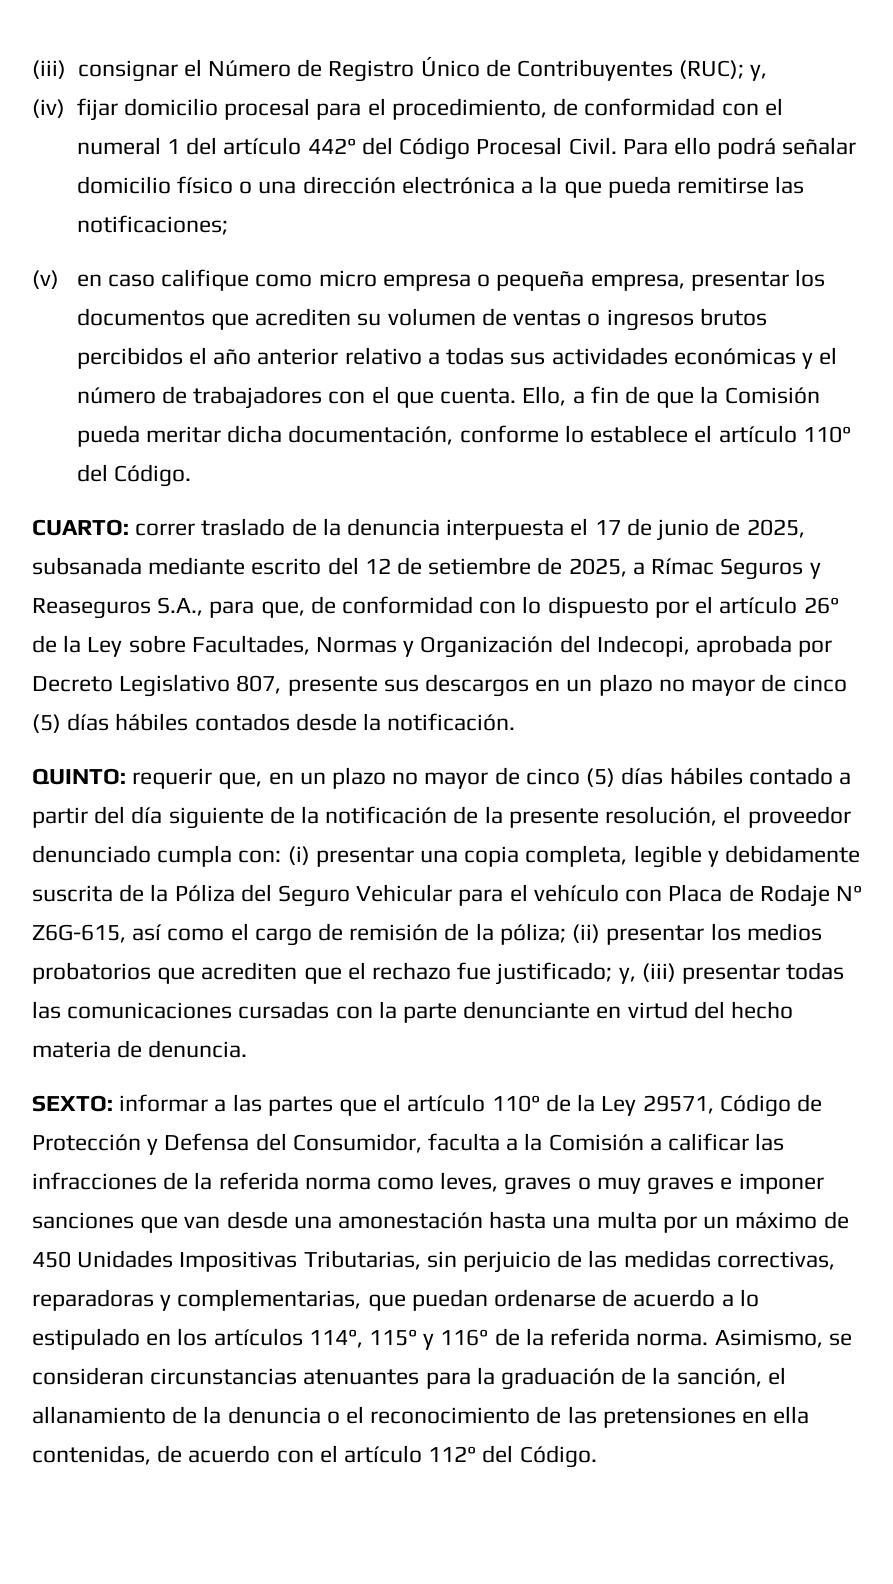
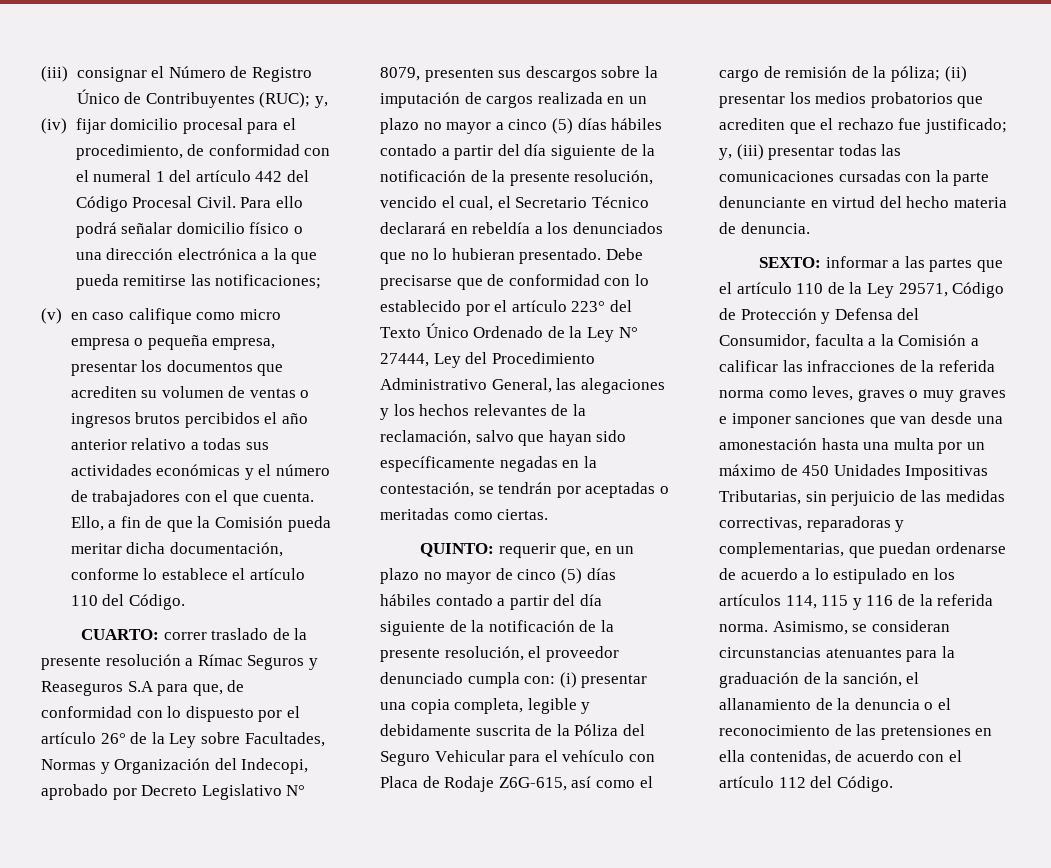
- (iv) fijar domicilio procesal para el procedimiento, de conformidad con el numeral 1 del artículo 442° del Código Procesal Civil.
+ (iv) fijar domicilio procesal para el procedimiento, de conformidad con el numeral 1 del artículo 442 del Código Procesal Civil.
- Ello, a fin de que la Comisión pueda meritar dicha documentación, conforme lo establece el artículo 110° del Código.
+ Ello, a fin de que la Comisión pueda meritar dicha documentación, conforme lo establece el artículo 110 del Código.
- CUARTO: correr traslado de la denuncia interpuesta el 17 de junio de 2025, subsanada mediante escrito del 12 de setiembre de 2025, a Rímac Seguros y Reaseguros S.A., para que, de conformidad con lo dispuesto por el artículo 26° de la Ley sobre Facultades, Normas y Organización del Indecopi, aprobada por Decreto Legislativo 807, presente sus descargos en un plazo no mayor de cinco (5) días hábiles contados desde la notificación.
+ CUARTO: correr traslado de la presente resolución a Rímac Seguros y Reaseguros S.A para que, de conformidad con lo dispuesto por el artículo 26° de la Ley sobre Facultades, Normas y Organización del Indecopi, aprobado por Decreto Legislativo N° 8079, presenten sus descargos sobre la imputación de cargos realizada en un plazo no mayor a cinco (5) días hábiles contado a partir del día siguiente de la notificación de la presente resolución, vencido el cual, el Secretario Técnico declarará en rebeldía a los denunciados que no lo hubieran presentado. Debe precisarse que de conformidad con lo establecido por el artículo 223° del Texto Único Ordenado de la Ley N° 27444, Ley del Procedimiento Administrativo General, las alegaciones y los hechos relevantes de la reclamación, salvo que hayan sido específicamente negadas en la contestación, se tendrán por aceptadas o meritadas como ciertas.
- (i) presentar una copia completa, legible y debidamente suscrita de la Póliza del Seguro Vehicular para el vehículo con Placa de Rodaje N° Z6G-615, así como el cargo de remisión de la póliza;
+ (i) presentar una copia completa, legible y debidamente suscrita de la Póliza del Seguro Vehicular para el vehículo con Placa de Rodaje Z6G-615, así como el cargo de remisión de la póliza;
- informar a las partes que el artículo 110° de la Ley 29571, Código de Protección y Defensa del Consumidor, faculta a la Comisión a calificar las infracciones de la referida norma como leves, graves o muy graves e imponer sanciones que van desde una amonestación hasta una multa por un máximo de 450 Unidades Impositivas Tributarias, sin perjuicio de las medidas correctivas, reparadoras y complementarias, que puedan ordenarse de acuerdo a lo estipulado en los artículos 114°, 115° y 116° de la referida norma.
+ informar a las partes que el artículo 110 de la Ley 29571, Código de Protección y Defensa del Consumidor, faculta a la Comisión a calificar las infracciones de la referida norma como leves, graves o muy graves e imponer sanciones que van desde una amonestación hasta una multa por un máximo de 450 Unidades Impositivas Tributarias, sin perjuicio de las medidas correctivas, reparadoras y complementarias, que puedan ordenarse de acuerdo a lo estipulado en los artículos 114, 115 y 116 de la referida norma.
- Asimismo, se consideran circunstancias atenuantes para la graduación de la sanción, el allanamiento de la denuncia o el reconocimiento de las pretensiones en ella contenidas, de acuerdo con el artículo 112° del Código.
+ Asimismo, se consideran circunstancias atenuantes para la graduación de la sanción, el allanamiento de la denuncia o el reconocimiento de las pretensiones en ella contenidas, de acuerdo con el artículo 112 del Código.

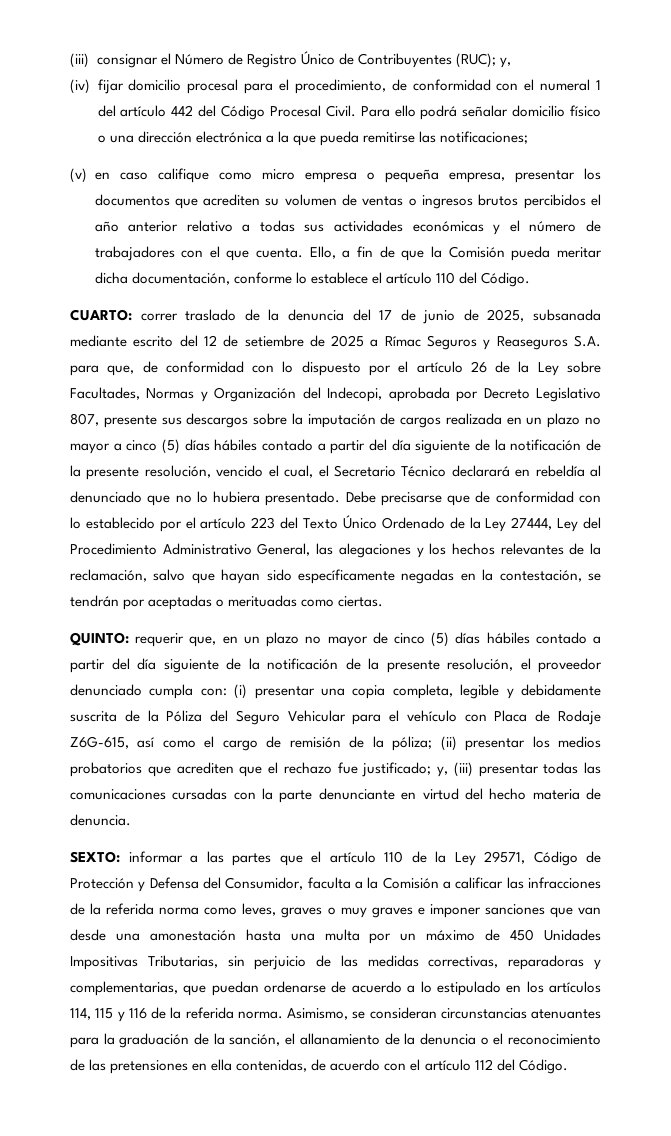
- correr traslado de la presente resolución a Rímac Seguros y Reaseguros S.A para que, de conformidad con lo dispuesto por el artículo 26° de la Ley sobre Facultades, Normas y Organización del Indecopi, aprobado por Decreto Legislativo N° 8079, presenten sus descargos sobre la imputación de cargos realizada en un plazo no mayor a cinco (5) días hábiles contado a partir del día siguiente de la notificación de la presente resolución, vencido el cual, el Secretario Técnico declarará en rebeldía a los denunciados que no lo hubieran presentado.
+ correr traslado de la denuncia del 17 de junio de 2025, subsanada mediante escrito del 12 de setiembre de 2025 a Rímac Seguros y Reaseguros S.A. para que, de conformidad con lo dispuesto por el artículo 26 de la Ley sobre Facultades, Normas y Organización del Indecopi, aprobada por Decreto Legislativo 807, presente sus descargos sobre la imputación de cargos realizada en un plazo no mayor a cinco (5) días hábiles contado a partir del día siguiente de la notificación de la presente resolución, vencido el cual, el Secretario Técnico declarará en rebeldía al denunciado que no lo hubiera presentado.
- Debe precisarse que de conformidad con lo establecido por el artículo 223° del Texto Único Ordenado de la Ley N° 27444, Ley del Procedimiento Administrativo General, las alegaciones y los hechos relevantes de la reclamación, salvo que hayan sido específicamente negadas en la contestación, se tendrán por aceptadas o meritadas como ciertas.
+ Debe precisarse que de conformidad con lo establecido por el artículo 223 del Texto Único Ordenado de la Ley 27444, Ley del Procedimiento Administrativo General, las alegaciones y los hechos relevantes de la reclamación, salvo que hayan sido específicamente negadas en la contestación, se tendrán por aceptadas o merituadas como ciertas.

